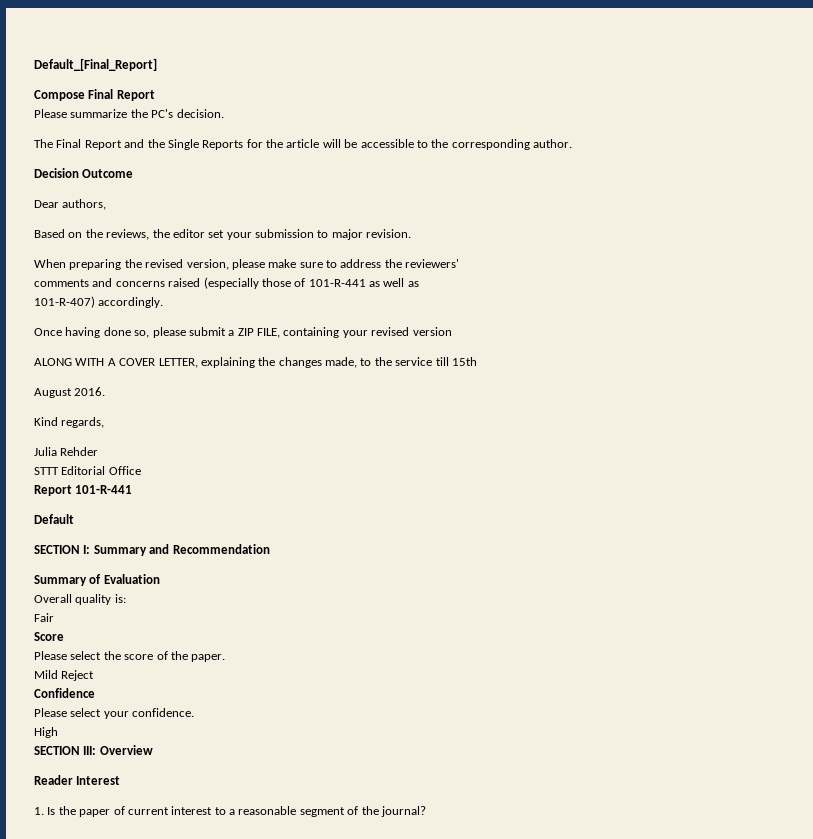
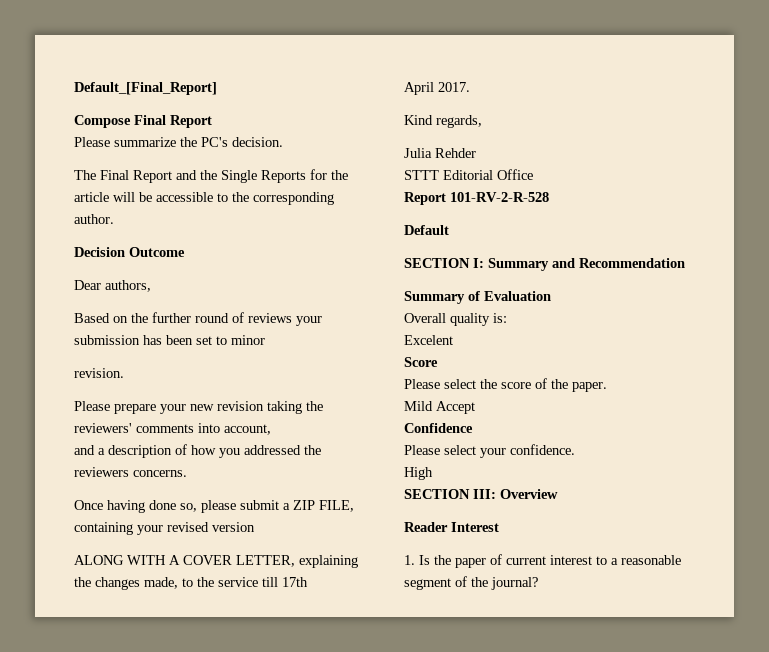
- Based on the reviews, the editor set your submission to major revision.
- When preparing the revised version, please make sure to address the reviewers'
- comments and concerns raised (especially those of 101-R-441 as well as
- 101-R-407) accordingly.
+ Based on the further round of reviews your submission has been set to minor
+ revision.
+ Please prepare your new revision taking the reviewers' comments into account,
+ and a description of how you addressed the reviewers concerns.
- ALONG WITH A COVER LETTER, explaining the changes made, to the service till 15th
- August 2016.
+ ALONG WITH A COVER LETTER, explaining the changes made, to the service till 17th
+ April 2017.
- Report 101-R-441
+ Report 101-RV-2-R-528
- Fair
+ Excelent
- Mild Reject
+ Mild Accept

